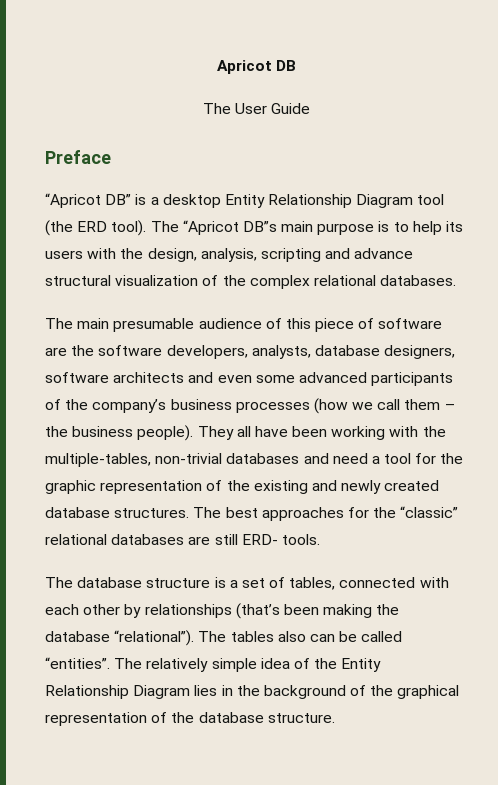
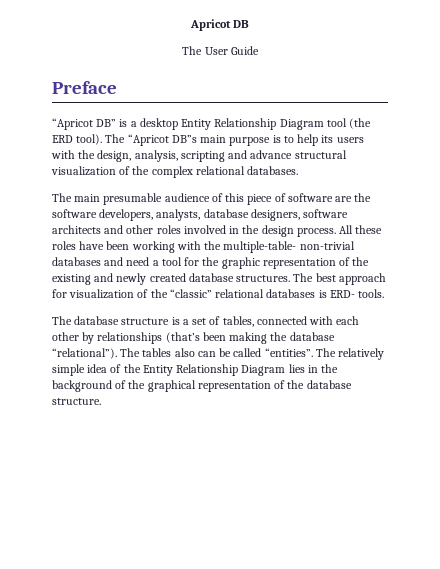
- The main presumable audience of this piece of software are the software developers, analysts, database designers, software architects and even some advanced participants of the company’s business processes (how we call them – the business people). They all have been working with the multiple-tables, non-trivial databases and need a tool for the graphic representation of the existing and newly created database structures.
+ The main presumable audience of this piece of software are the software developers, analysts, database designers, software architects and other roles involved in the design process. All these roles have been working with the multiple-table- non-trivial databases and need a tool for the graphic representation of the existing and newly created database structures.
- The best approaches for the “classic” relational databases are still ERD- tools.
+ The best approach for visualization of the “classic” relational databases is ERD- tools.

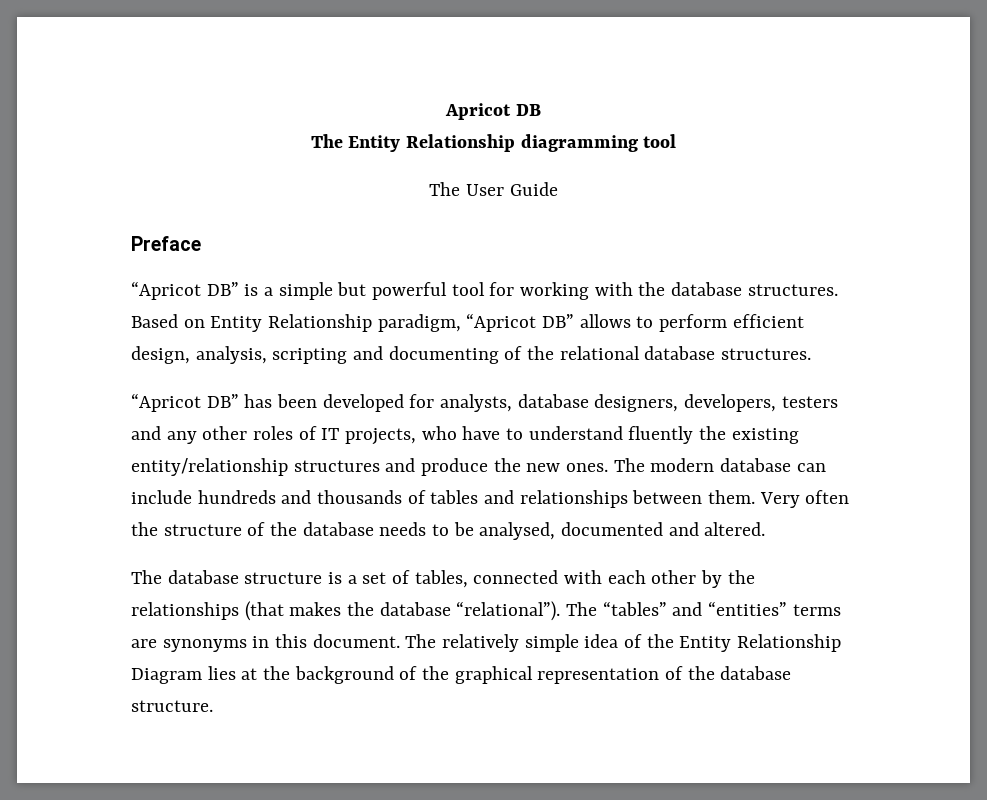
+ The Entity Relationship diagramming tool
- “Apricot DB” is a desktop Entity Relationship Diagram tool (the ERD tool). The “Apricot DB”s main purpose is to help its users with the design, analysis, scripting and advance structural visualization of the complex relational databases.
- The main presumable audience of this piece of software are the software developers, analysts, database designers, software architects and other roles involved in the design process. All these roles have been working with the multiple-table- non-trivial databases and need a tool for the graphic representation of the existing and newly created database structures. The best approach for visualization of the “classic” relational databases is ERD- tools.
+ “Apricot DB” is a simple but powerful tool for working with the database structures. Based on Entity Relationship paradigm, “Apricot DB” allows to perform efficient design, analysis, scripting and documenting of the relational database structures.
+ “Apricot DB” has been developed for analysts, database designers, developers, testers and any other roles of IT projects, who have to understand fluently the existing entity/relationship structures and produce the new ones. The modern database can include hundreds and thousands of tables and relationships between them. Very often the structure of the database needs to be analysed, documented and altered.
- The database structure is a set of tables, connected with each other by relationships (that’s been making the database “relational”). The tables also can be called “entities”.
+ The database structure is a set of tables, connected with each other by the relationships (that makes the database “relational”). The “tables” and “entities” terms are synonyms in this document.
- The relatively simple idea of the Entity Relationship Diagram lies in the background of the graphical representation of the database structure.
+ The relatively simple idea of the Entity Relationship Diagram lies at the background of the graphical representation of the database structure.

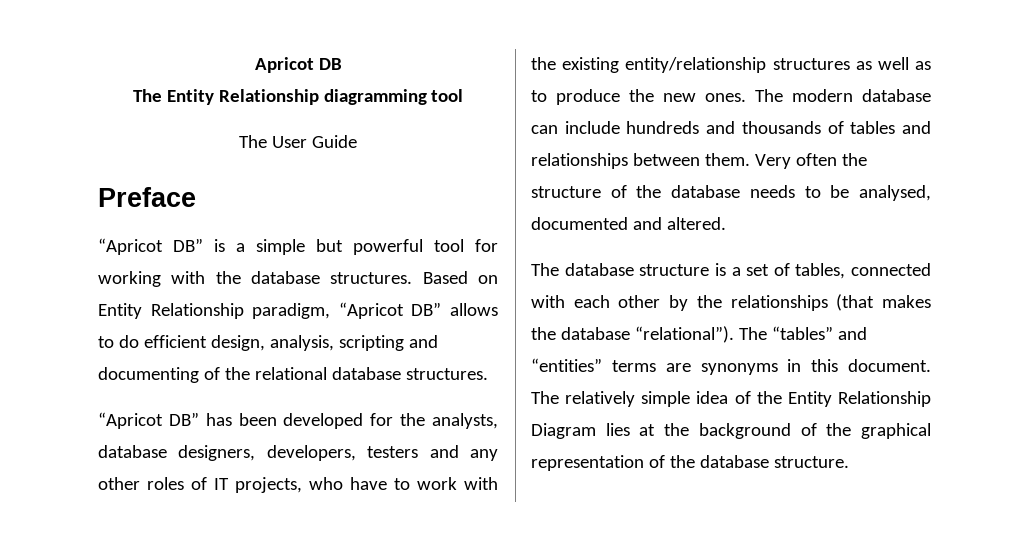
- Based on Entity Relationship paradigm, “Apricot DB” allows to perform efficient design, analysis, scripting and documenting of the relational database structures.
+ Based on Entity Relationship paradigm, “Apricot DB” allows to do efficient design, analysis, scripting and documenting of the relational database structures.
- “Apricot DB” has been developed for analysts, database designers, developers, testers and any other roles of IT projects, who have to understand fluently the existing entity/relationship structures and produce the new ones.
+ “Apricot DB” has been developed for the analysts, database designers, developers, testers and any other roles of IT projects, who have to work with the existing entity/relationship structures as well as to produce the new ones.

